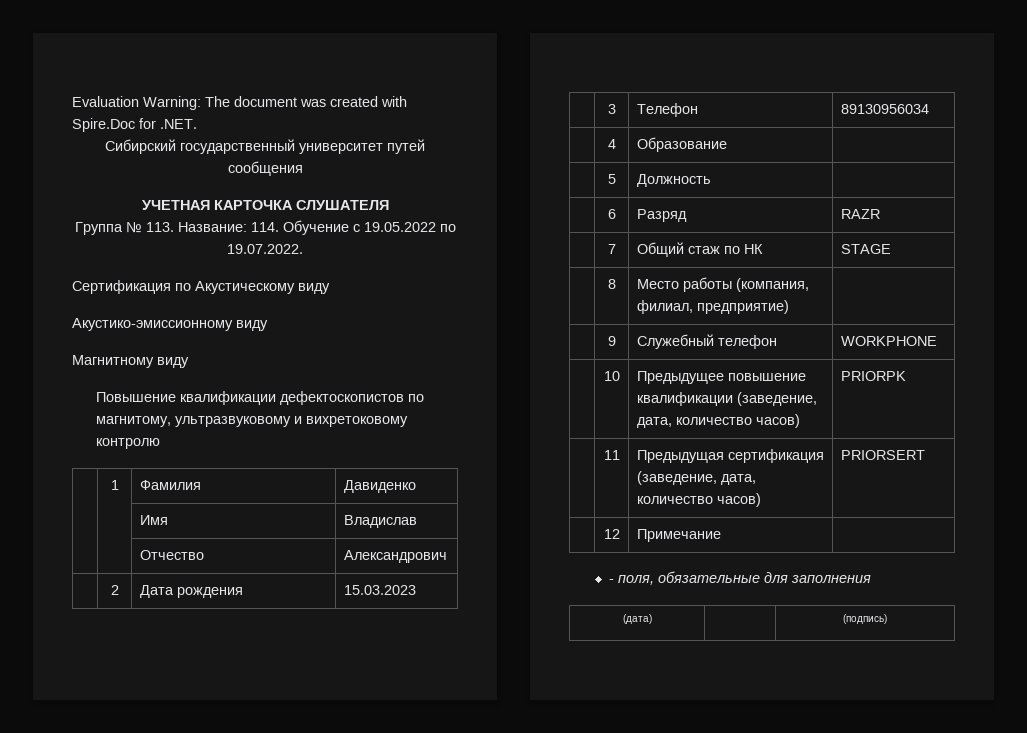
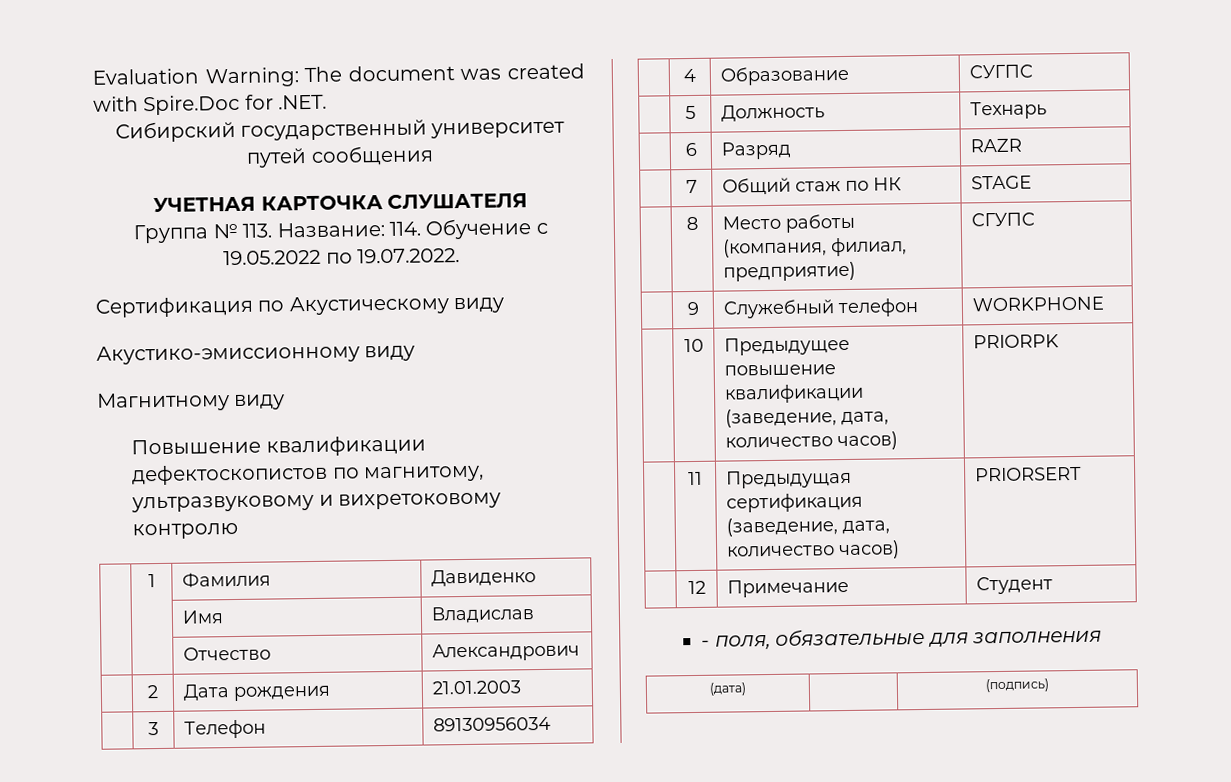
- | 2 | Дата рождения | 15.03.2023
+ | 2 | Дата рождения | 21.01.2003
- | 4 | Образование |
+ | 4 | Образование | СУГПС
- | 5 | Должность |
+ | 5 | Должность | Технарь
- | 8 | Место работы (компания, филиал, предприятие) |
+ | 8 | Место работы (компания, филиал, предприятие) | СГУПС
- | 12 | Примечание |
+ | 12 | Примечание | Студент

